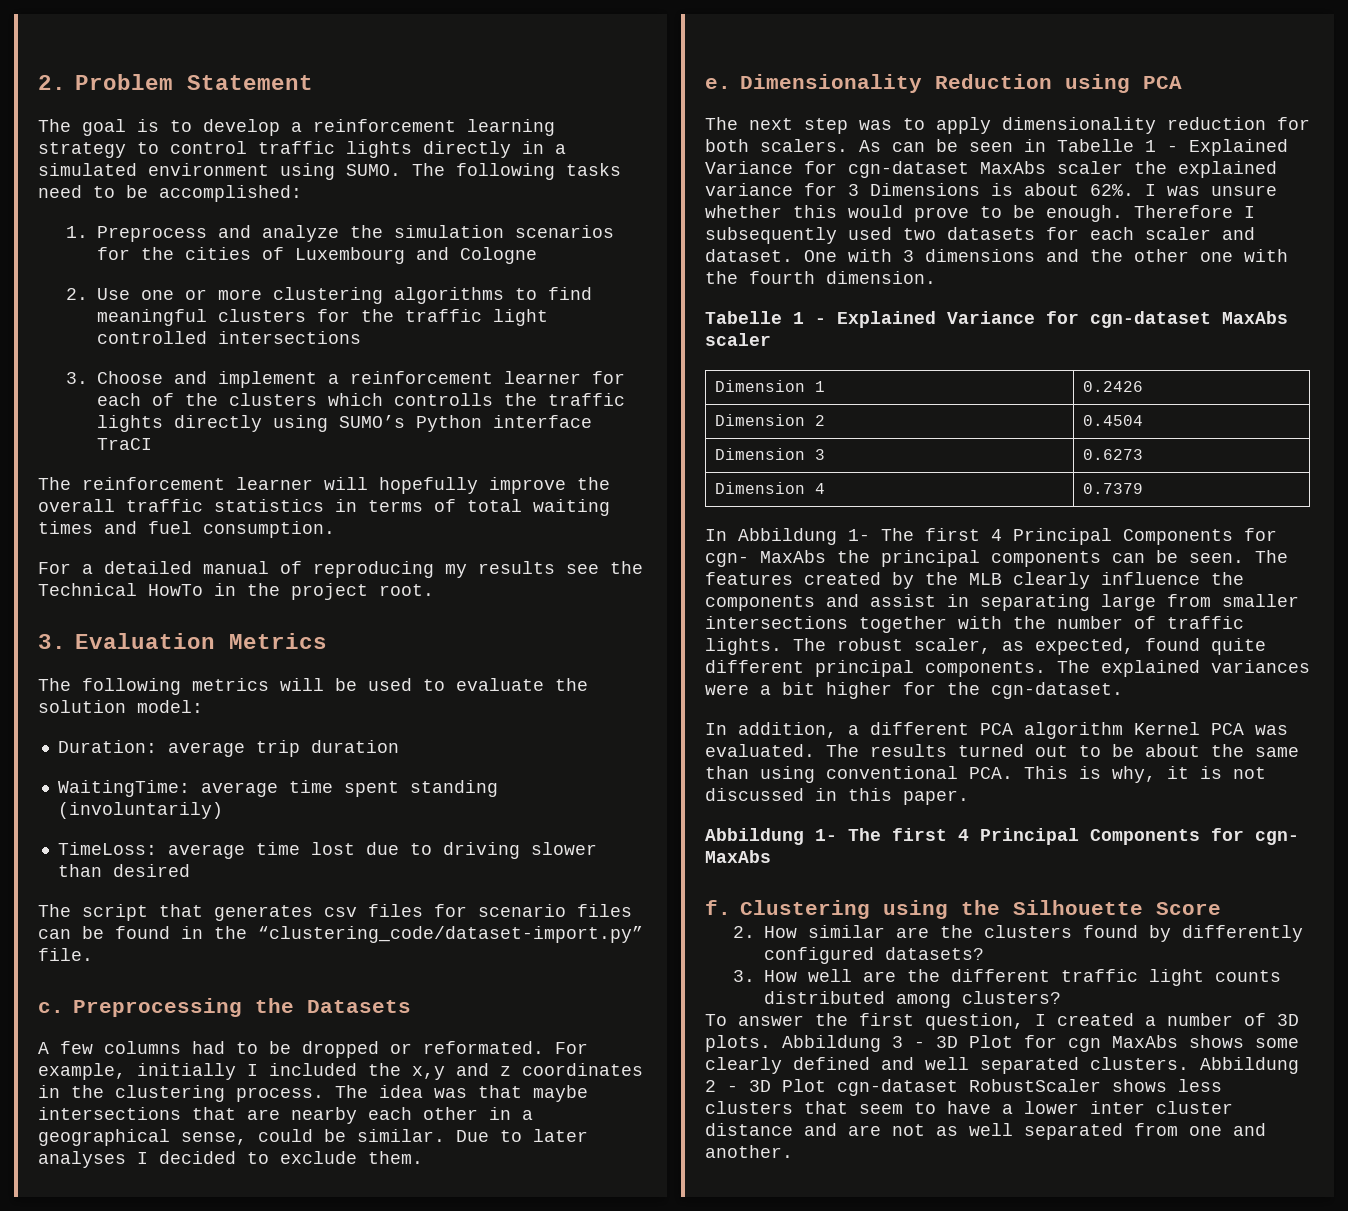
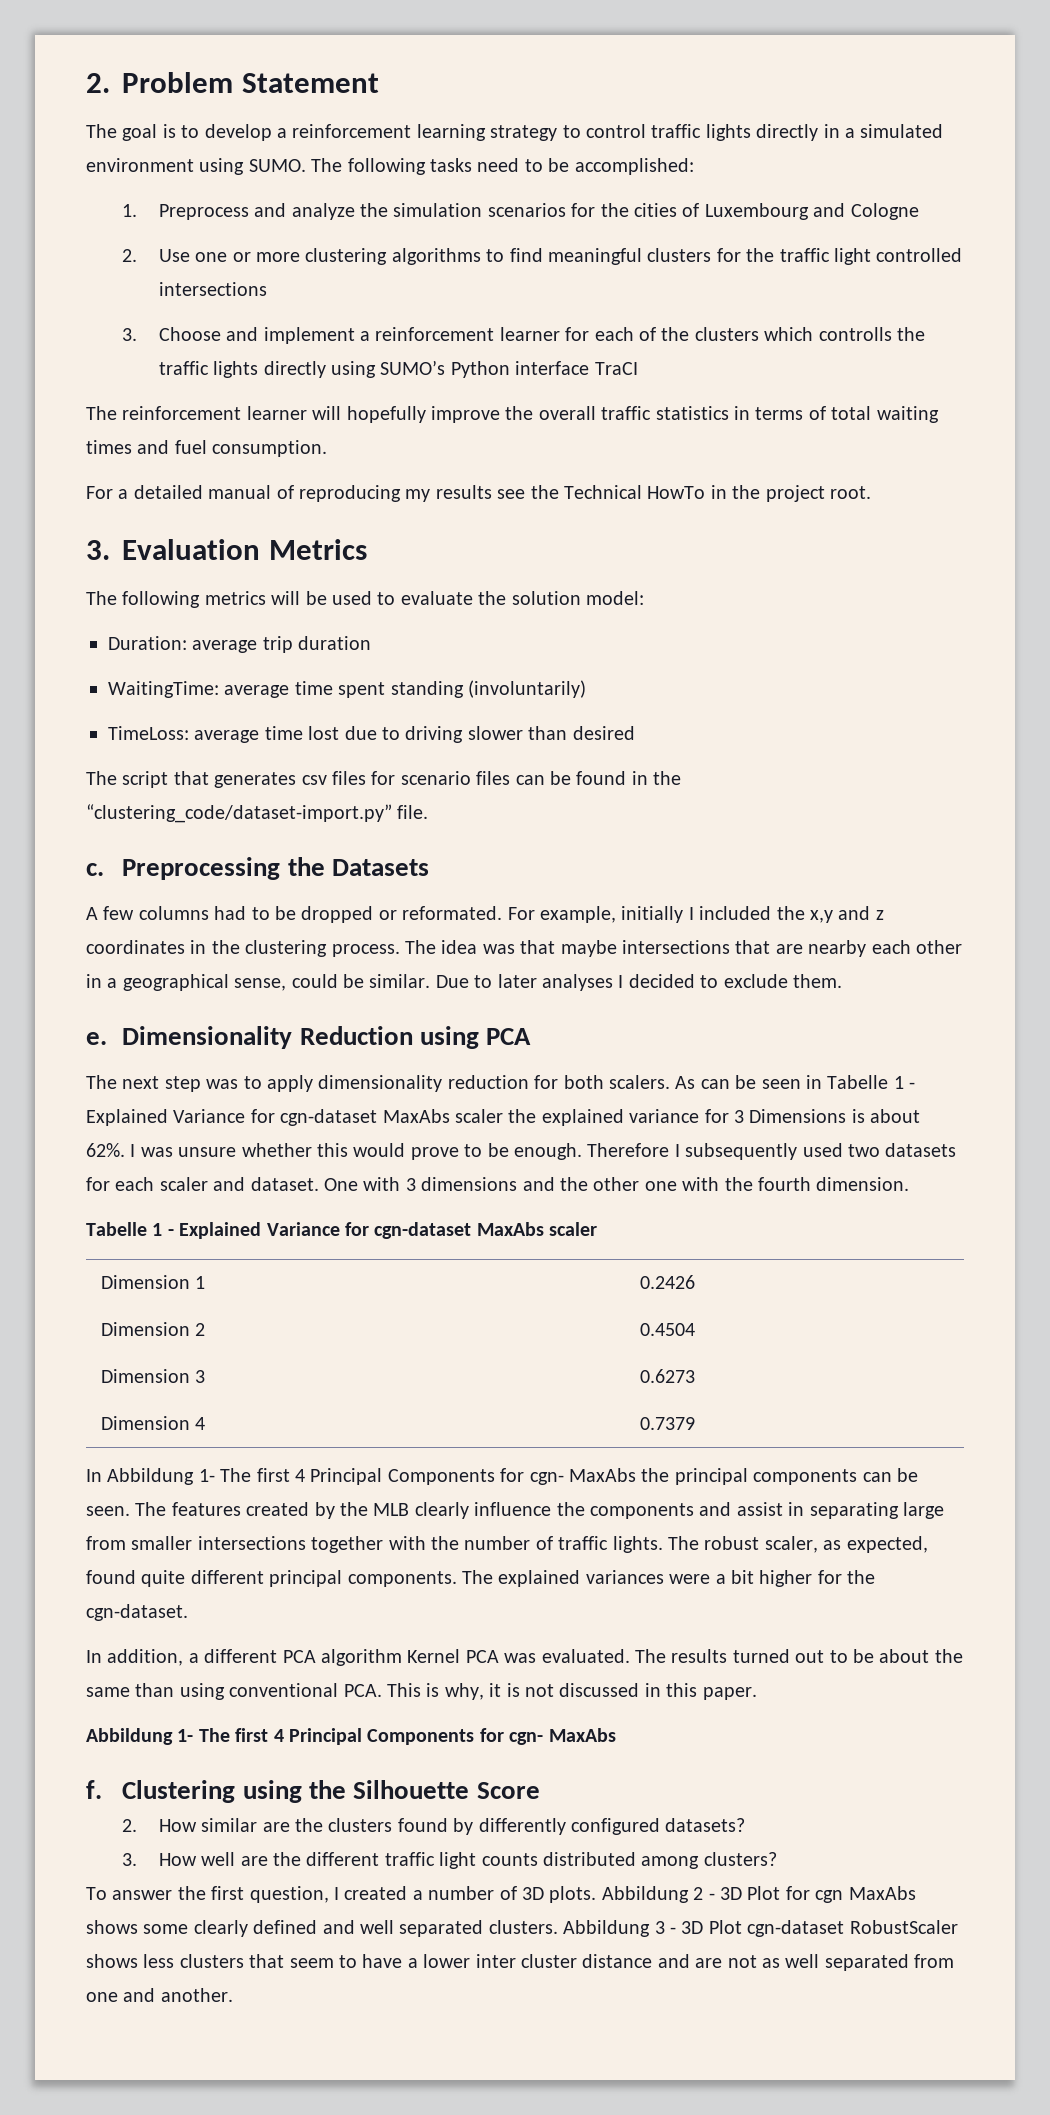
- Abbildung 3 - 3D Plot for cgn MaxAbs shows some clearly defined and well separated clusters.
+ Abbildung 2 - 3D Plot for cgn MaxAbs shows some clearly defined and well separated clusters.
- Abbildung 2 - 3D Plot cgn-dataset RobustScaler shows less clusters that seem to have a lower inter cluster distance and are not as well separated from one and another.
+ Abbildung 3 - 3D Plot cgn-dataset RobustScaler shows less clusters that seem to have a lower inter cluster distance and are not as well separated from one and another.

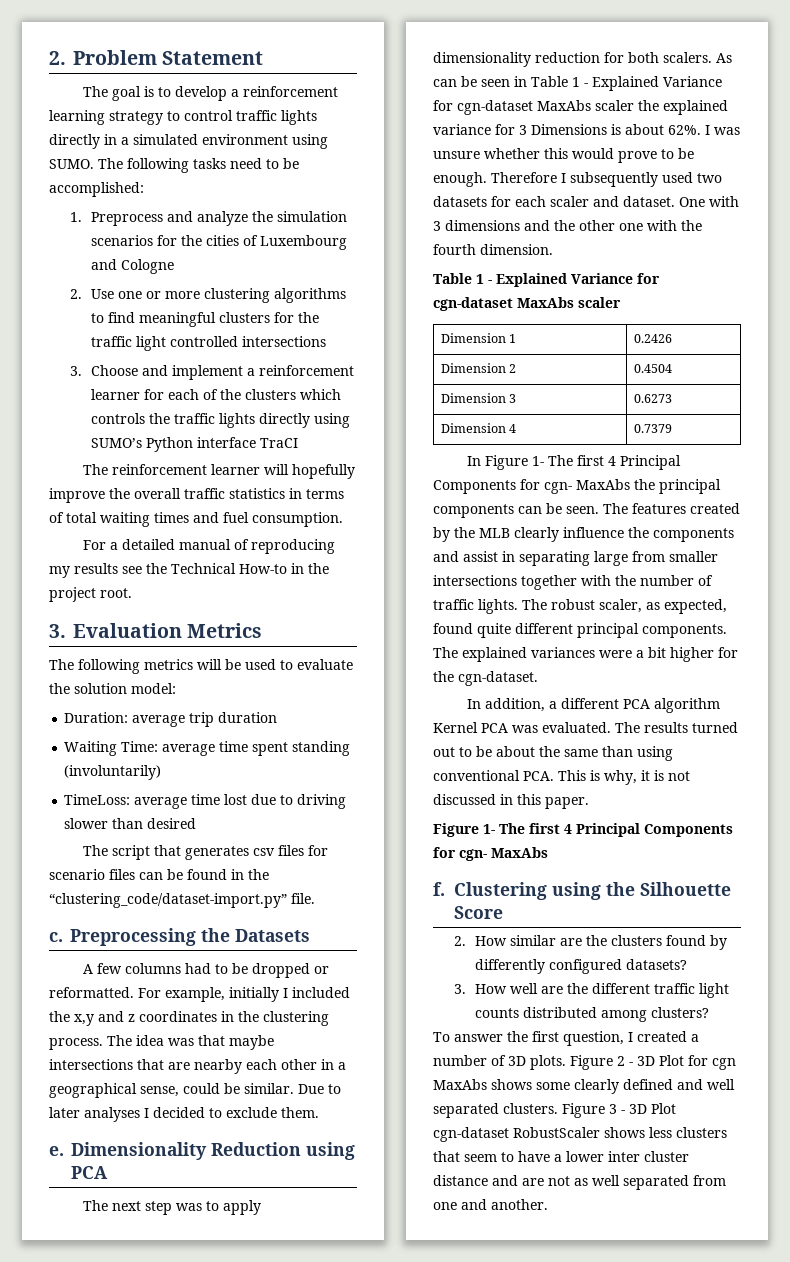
- 3. Choose and implement a reinforcement learner for each of the clusters which controlls the traffic lights directly using SUMO’s Python interface TraCI
+ 3. Choose and implement a reinforcement learner for each of the clusters which controls the traffic lights directly using SUMO’s Python interface TraCI
- For a detailed manual of reproducing my results see the Technical HowTo in the project root.
+ For a detailed manual of reproducing my results see the Technical How-to in the project root.
- WaitingTime: average time spent standing (involuntarily)
+ Waiting Time: average time spent standing (involuntarily)
- A few columns had to be dropped or reformated.
+ A few columns had to be dropped or reformatted.
- As can be seen in Tabelle 1 - Explained Variance for cgn-dataset MaxAbs scaler the explained variance for 3 Dimensions is about 62%.
+ As can be seen in Table 1 - Explained Variance for cgn-dataset MaxAbs scaler the explained variance for 3 Dimensions is about 62%.
  One with 3 dimensions and the other one with the fourth dimension.
- Tabelle 1 - Explained Variance for cgn-dataset MaxAbs scaler
+ Table 1 - Explained Variance for cgn-dataset MaxAbs scaler
- In Abbildung 1- The first 4 Principal Components for cgn- MaxAbs the principal components can be seen.
+ In Figure 1- The first 4 Principal Components for cgn- MaxAbs the principal components can be seen.
  The results turned out to be about the same than using conventional PCA. This is why, it is not discussed in this paper.
- Abbildung 1- The first 4 Principal Components for cgn- MaxAbs
+ Figure 1- The first 4 Principal Components for cgn- MaxAbs
- Abbildung 2 - 3D Plot for cgn MaxAbs shows some clearly defined and well separated clusters.
+ Figure 2 - 3D Plot for cgn MaxAbs shows some clearly defined and well separated clusters.
- Abbildung 3 - 3D Plot cgn-dataset RobustScaler shows less clusters that seem to have a lower inter cluster distance and are not as well separated from one and another.
+ Figure 3 - 3D Plot cgn-dataset RobustScaler shows less clusters that seem to have a lower inter cluster distance and are not as well separated from one and another.

